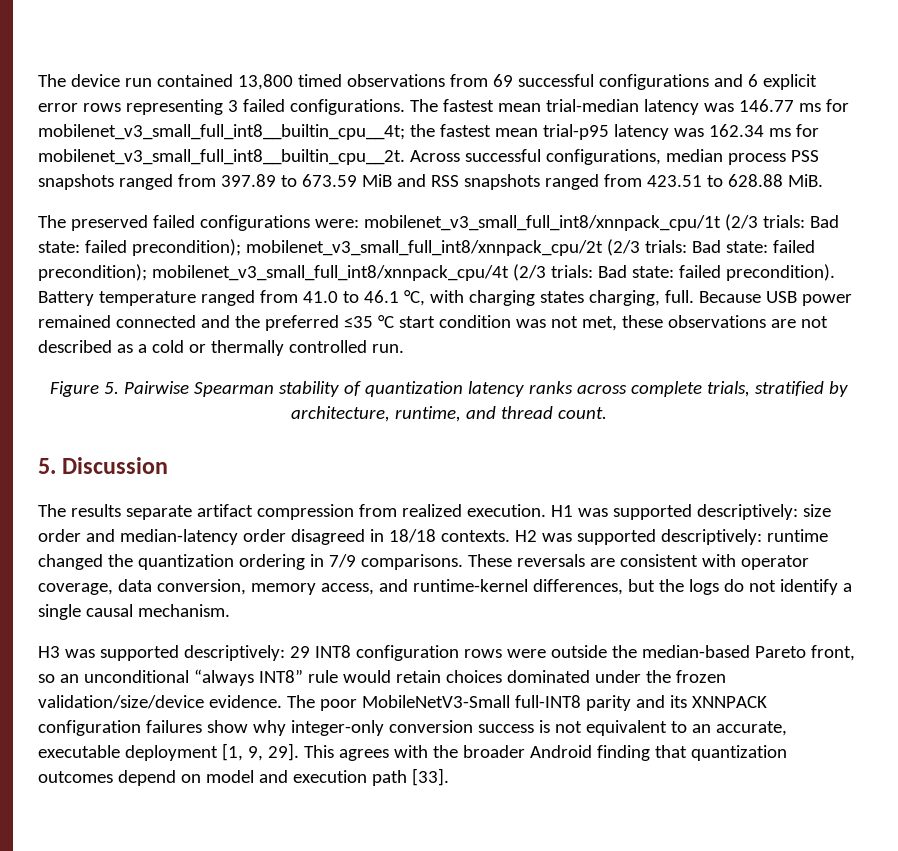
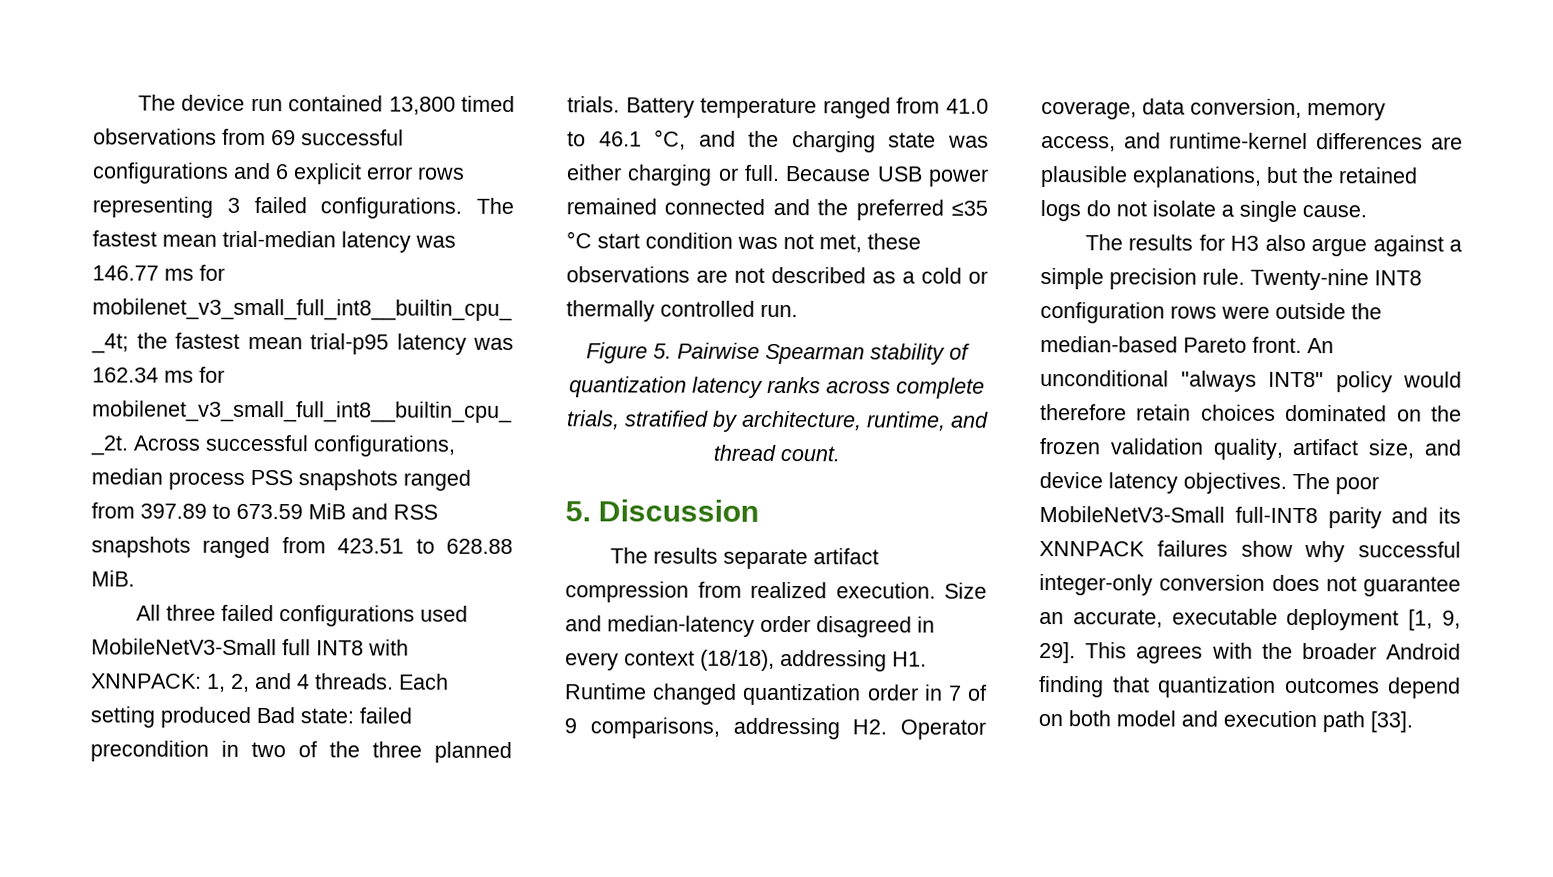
- The preserved failed configurations were: mobilenet_v3_small_full_int8/xnnpack_cpu/1t (2/3 trials: Bad state: failed precondition); mobilenet_v3_small_full_int8/xnnpack_cpu/2t (2/3 trials: Bad state: failed precondition); mobilenet_v3_small_full_int8/xnnpack_cpu/4t (2/3 trials: Bad state: failed precondition).
+ All three failed configurations used MobileNetV3-Small full INT8 with XNNPACK: 1, 2, and 4 threads. Each setting produced Bad state: failed precondition in two of the three planned trials.
- Battery temperature ranged from 41.0 to 46.1 °C, with charging states charging, full.
+ Battery temperature ranged from 41.0 to 46.1 °C, and the charging state was either charging or full.
- H1 was supported descriptively: size order and median-latency order disagreed in 18/18 contexts. H2 was supported descriptively: runtime changed the quantization ordering in 7/9 comparisons. These reversals are consistent with operator coverage, data conversion, memory access, and runtime-kernel differences, but the logs do not identify a single causal mechanism.
- H3 was supported descriptively: 29 INT8 configuration rows were outside the median-based Pareto front, so an unconditional “always INT8” rule would retain choices dominated under the frozen validation/size/device evidence.
+ Size and median-latency order disagreed in every context (18/18), addressing H1. Runtime changed quantization order in 7 of 9 comparisons, addressing H2. Operator coverage, data conversion, memory access, and runtime-kernel differences are plausible explanations, but the retained logs do not isolate a single cause.
+ The results for H3 also argue against a simple precision rule. Twenty-nine INT8 configuration rows were outside the median-based Pareto front. An unconditional "always INT8" policy would therefore retain choices dominated on the frozen validation quality, artifact size, and device latency objectives.
- The poor MobileNetV3-Small full-INT8 parity and its XNNPACK configuration failures show why integer-only conversion success is not equivalent to an accurate, executable deployment [1, 9, 29].
+ The poor MobileNetV3-Small full-INT8 parity and its XNNPACK failures show why successful integer-only conversion does not guarantee an accurate, executable deployment [1, 9, 29].
- This agrees with the broader Android finding that quantization outcomes depend on model and execution path [33].
+ This agrees with the broader Android finding that quantization outcomes depend on both model and execution path [33].

